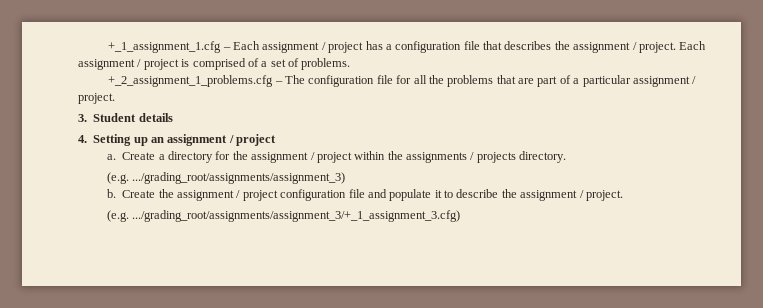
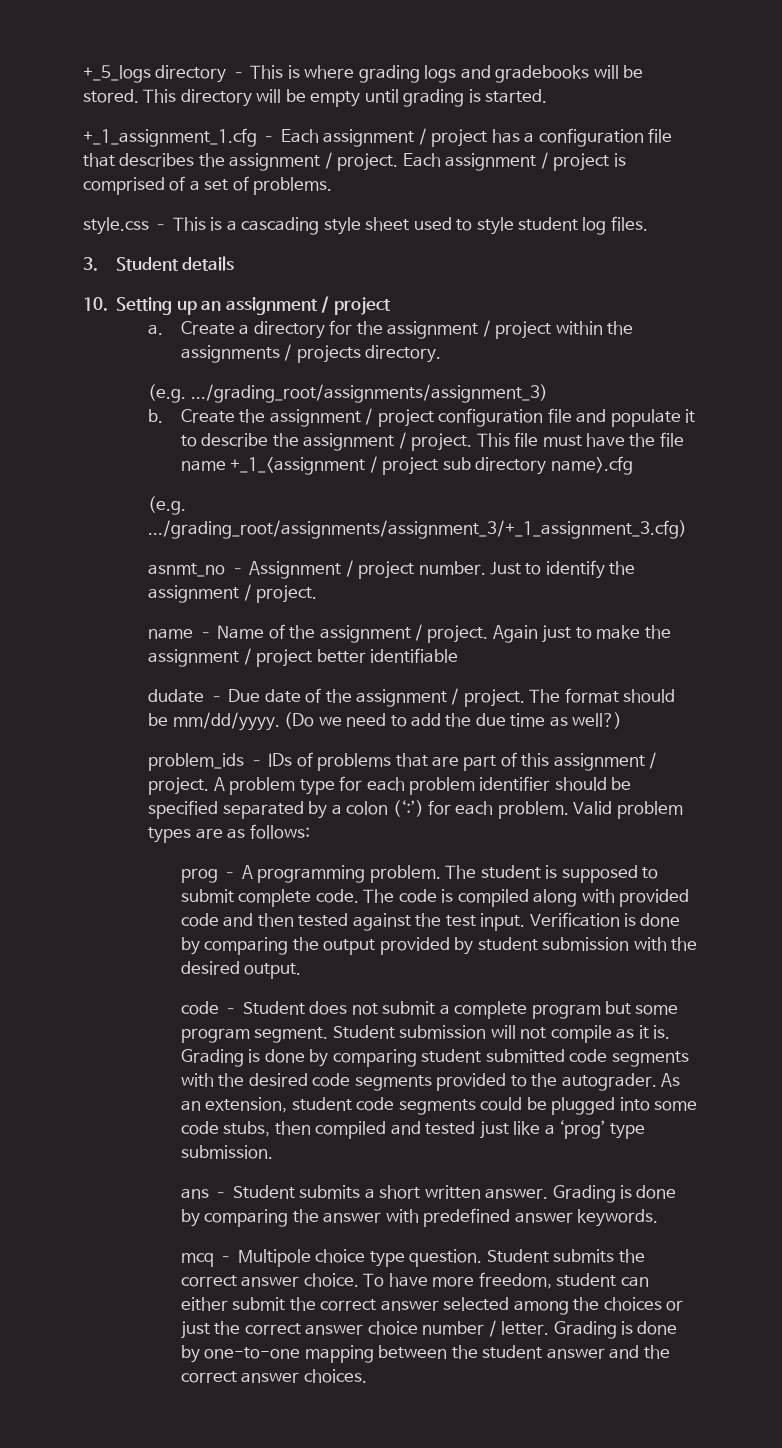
+ +_5_logs directory – This is where grading logs and gradebooks will be stored. This directory will be empty until grading is started.
- +_2_assignment_1_problems.cfg – The configuration file for all the problems that are part of a particular assignment / project.
+ style.css – This is a cascading style sheet used to style student log files.
- 4. Setting up an assignment / project
+ 10. Setting up an assignment / project
- Create the assignment / project configuration file and populate it to describe the assignment / project.
+ Create the assignment / project configuration file and populate it to describe the assignment / project. This file must have the file name +_1_<assignment / project sub directory name>.cfg
  (e.g. .../grading_root/assignments/assignment_3/+_1_assignment_3.cfg)
+ asnmt_no – Assignment / project number. Just to identify the assignment / project.
+ name – Name of the assignment / project. Again just to make the assignment / project better identifiable
+ dudate – Due date of the assignment / project. The format should be mm/dd/yyyy. (Do we need to add the due time as well?)
+ problem_ids – IDs of problems that are part of this assignment / project. A problem type for each problem identifier should be specified separated by a colon (‘:’) for each problem. Valid problem types are as follows:
+ prog – A programming problem. The student is supposed to submit complete code. The code is compiled along with provided code and then tested against the test input. Verification is done by comparing the output provided by student submission with the desired output.
+ code – Student does not submit a complete program but some program segment. Student submission will not compile as it is. Grading is done by comparing student submitted code segments with the desired code segments provided to the autograder. As an extension, student code segments could be plugged into some code stubs, then compiled and tested just like a ‘prog’ type submission.
+ ans – Student submits a short written answer. Grading is done by comparing the answer with predefined answer keywords.
+ mcq – Multipole choice type question. Student submits the correct answer choice. To have more freedom, student can either submit the correct answer selected among the choices or just the correct answer choice number / letter. Grading is done by one-to-one mapping between the student answer and the correct answer choices.

